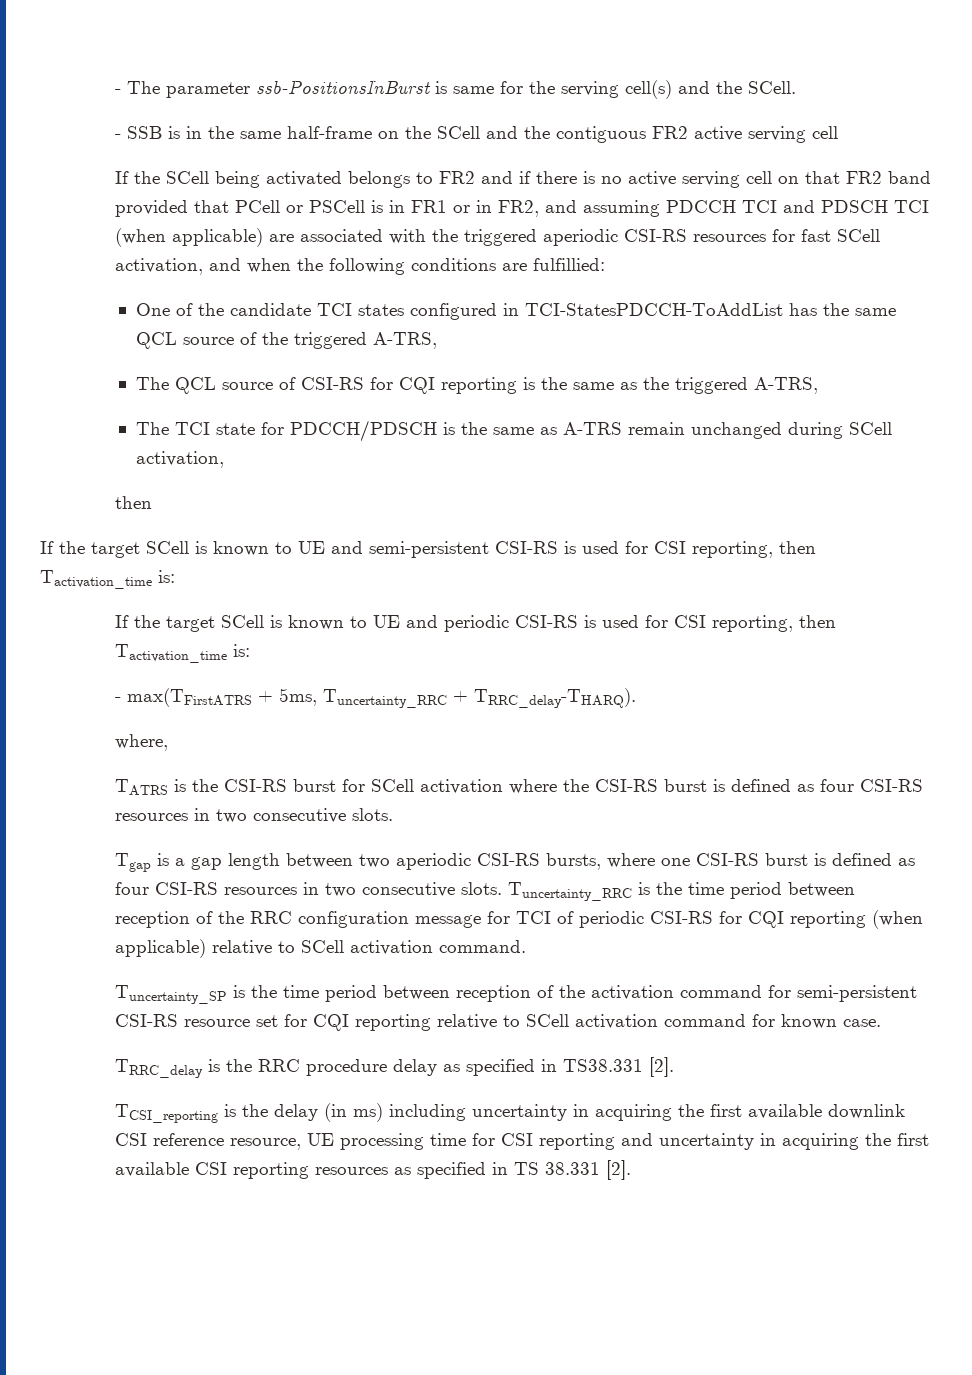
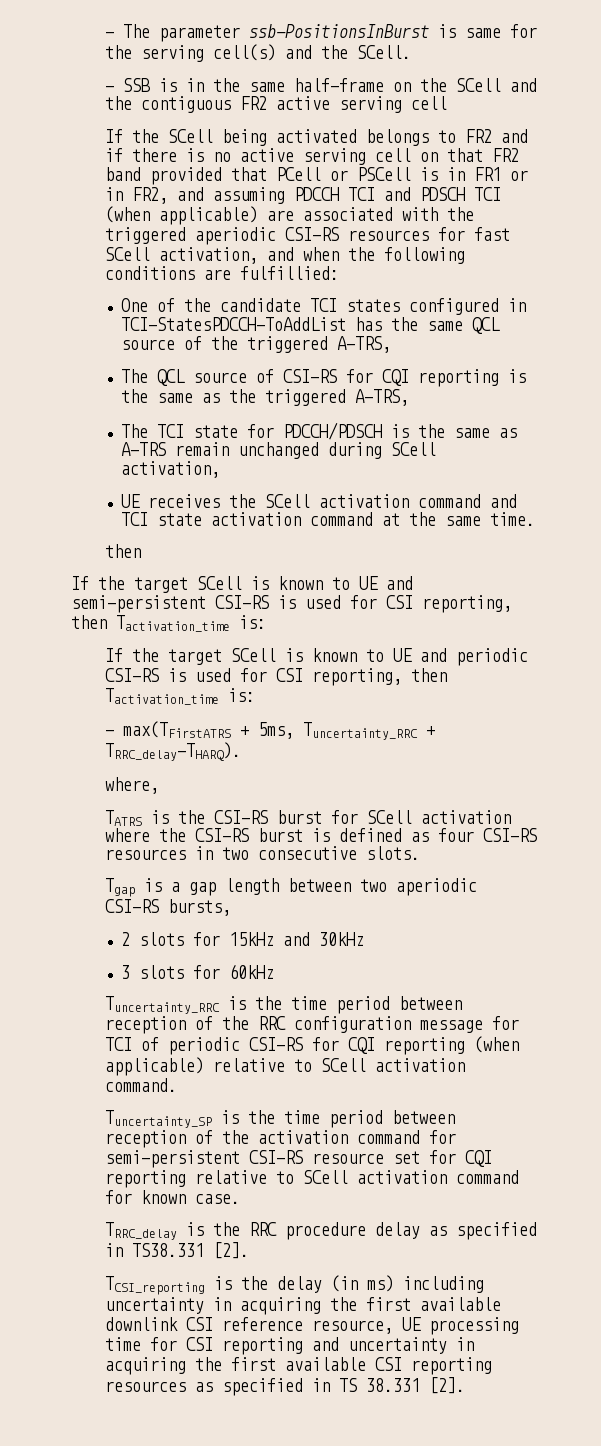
+ UE receives the SCell activation command and TCI state activation command at the same time.
- Tgap is a gap length between two aperiodic CSI-RS bursts, where one CSI-RS burst is defined as four CSI-RS resources in two consecutive slots. Tuncertainty_RRC is the time period between reception of the RRC configuration message for TCI of periodic CSI-RS for CQI reporting (when applicable) relative to SCell activation command.
+ Tgap is a gap length between two aperiodic CSI-RS bursts,
+ 2 slots for 15kHz and 30kHz
+ 3 slots for 60kHz
+ Tuncertainty_RRC is the time period between reception of the RRC configuration message for TCI of periodic CSI-RS for CQI reporting (when applicable) relative to SCell activation command.

